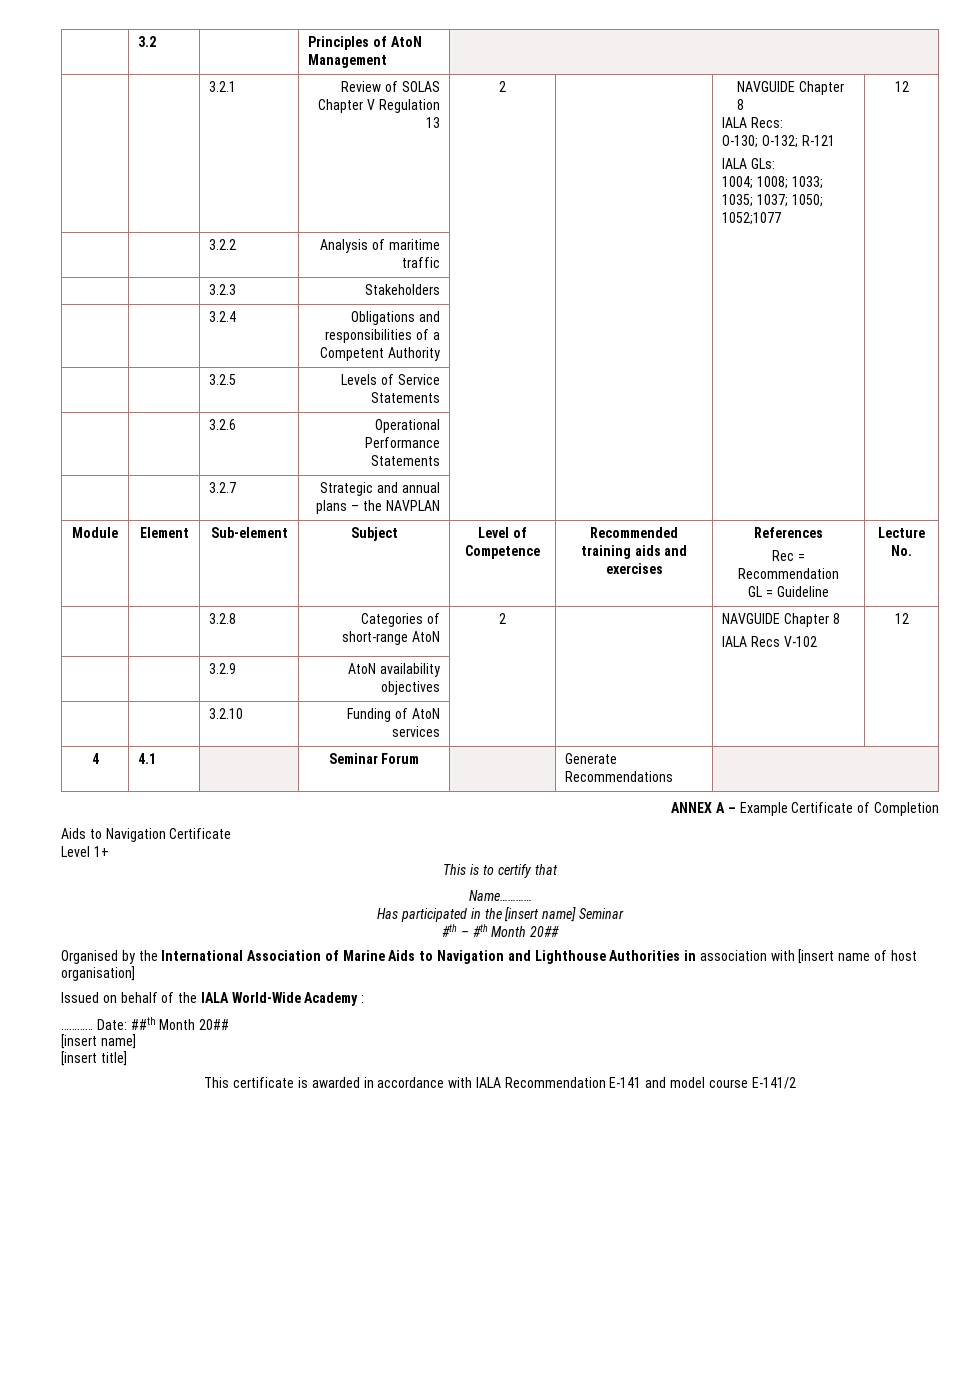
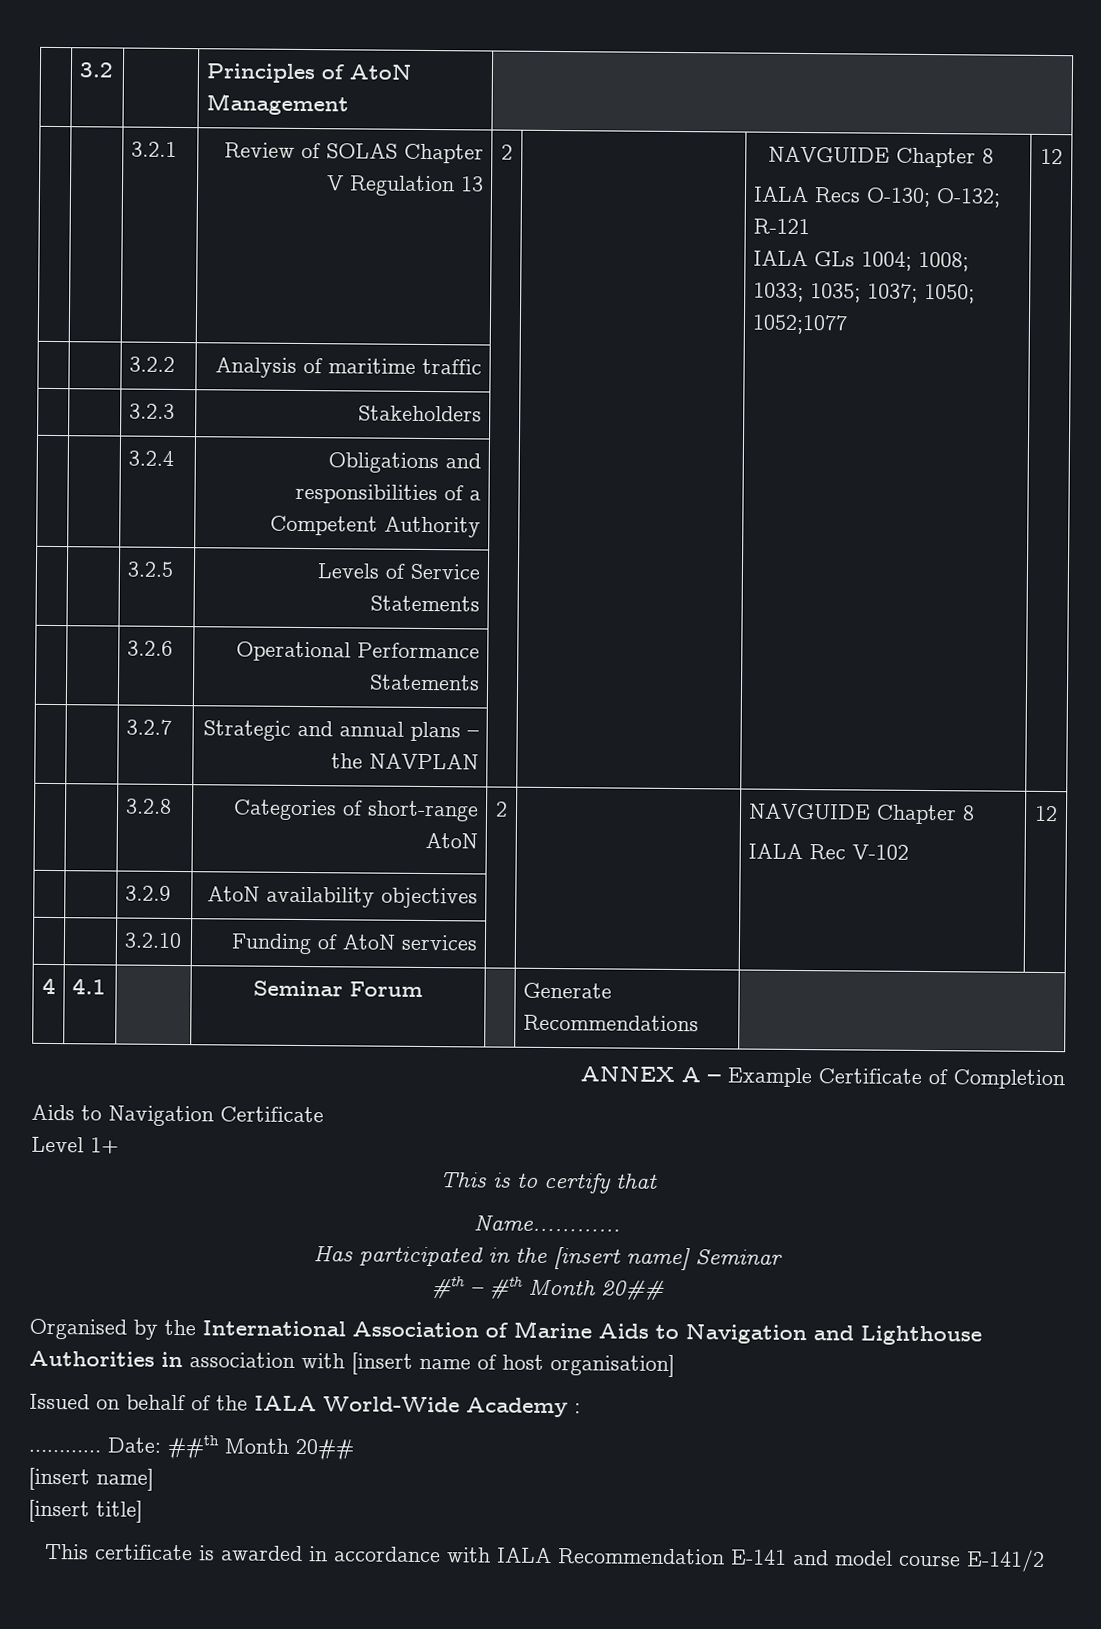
  | | 3.2.1 | Review of SOLAS Chapter V Regulation 13 | 2 | | NAVGUIDE Chapter 8
- IALA Recs:
- O-130; O-132; R-121
- IALA GLs:
- 1004; 1008; 1033; 1035; 1037; 1050; 1052;1077 | 12
+ IALA Recs O-130; O-132; R-121
+ IALA GLs 1004; 1008; 1033; 1035; 1037; 1050; 1052;1077 | 12
- Module | Element | Sub-element | Subject | Level of Competence | Recommended training aids and exercises | References
- Rec = Recommendation
- GL = Guideline | Lecture No.
  | | 3.2.8 | Categories of short-range AtoN | 2 | | NAVGUIDE Chapter 8
- IALA Recs V-102 | 12
+ IALA Rec V-102 | 12

